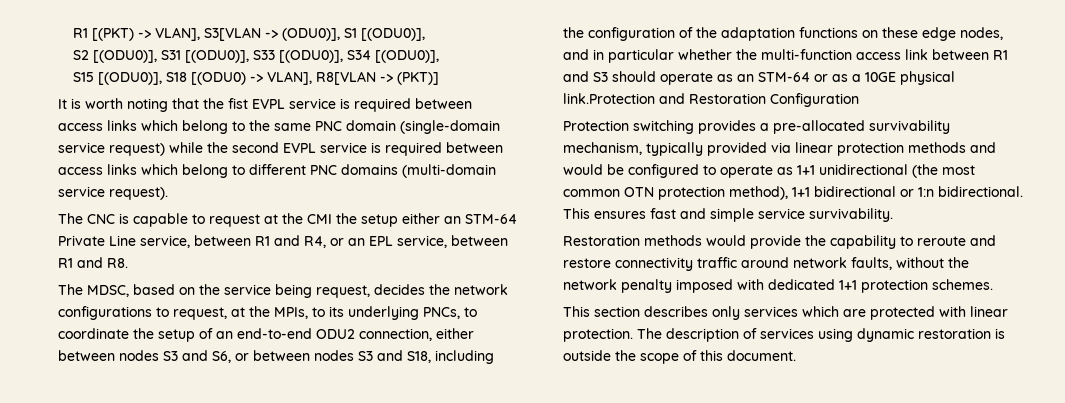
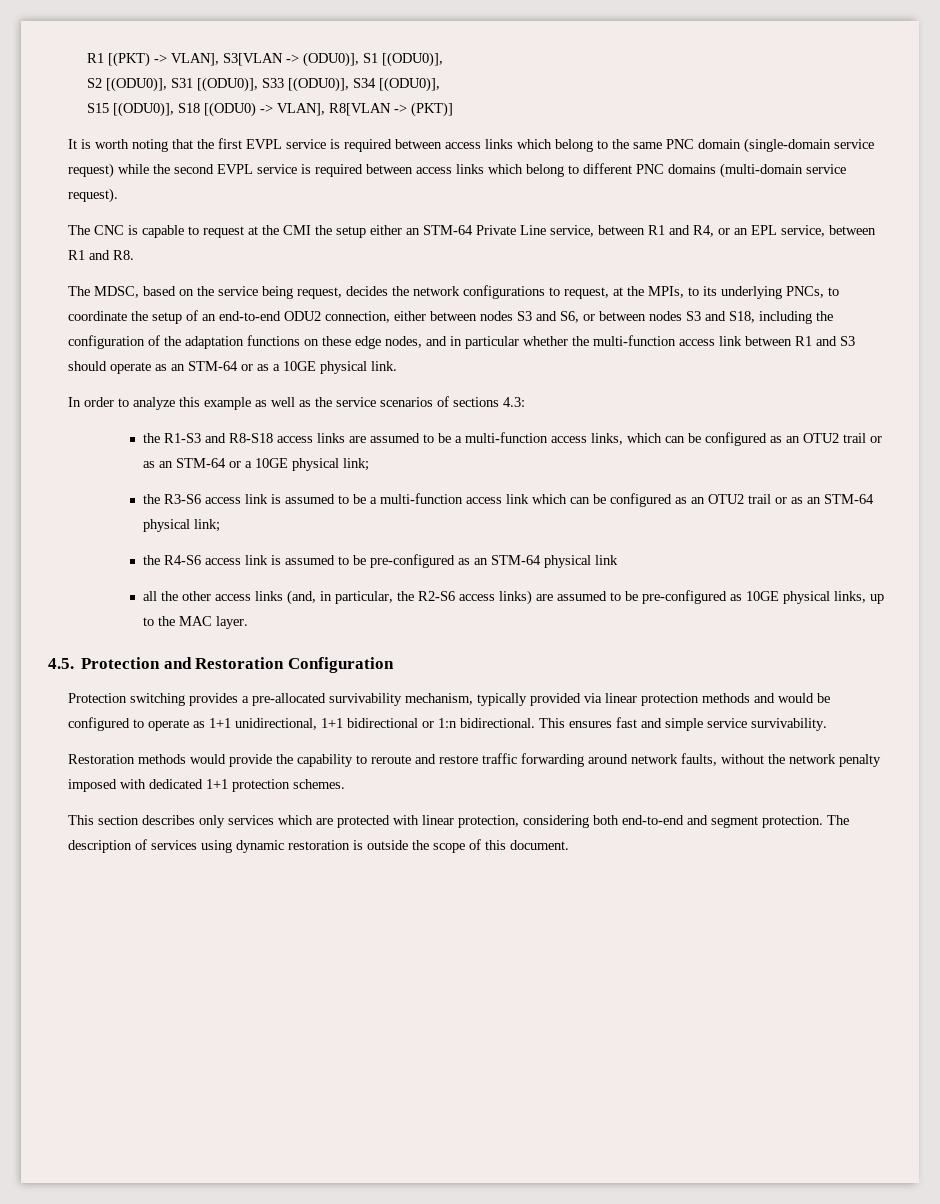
- It is worth noting that the fist EVPL service is required between access links which belong to the same PNC domain (single-domain service request) while the second EVPL service is required between access links which belong to different PNC domains (multi-domain service request).
+ It is worth noting that the first EVPL service is required between access links which belong to the same PNC domain (single-domain service request) while the second EVPL service is required between access links which belong to different PNC domains (multi-domain service request).
- The MDSC, based on the service being request, decides the network configurations to request, at the MPIs, to its underlying PNCs, to coordinate the setup of an end-to-end ODU2 connection, either between nodes S3 and S6, or between nodes S3 and S18, including the configuration of the adaptation functions on these edge nodes, and in particular whether the multi-function access link between R1 and S3 should operate as an STM-64 or as a 10GE physical link.Protection and Restoration Configuration
+ The MDSC, based on the service being request, decides the network configurations to request, at the MPIs, to its underlying PNCs, to coordinate the setup of an end-to-end ODU2 connection, either between nodes S3 and S6, or between nodes S3 and S18, including the configuration of the adaptation functions on these edge nodes, and in particular whether the multi-function access link between R1 and S3 should operate as an STM-64 or as a 10GE physical link.
+ In order to analyze this example as well as the service scenarios of sections 4.3:
+ the R1-S3 and R8-S18 access links are assumed to be a multi-function access links, which can be configured as an OTU2 trail or as an STM-64 or a 10GE physical link;
+ the R3-S6 access link is assumed to be a multi-function access link which can be configured as an OTU2 trail or as an STM-64 physical link;
+ the R4-S6 access link is assumed to be pre-configured as an STM-64 physical link
+ all the other access links (and, in particular, the R2-S6 access links) are assumed to be pre-configured as 10GE physical links, up to the MAC layer.
+ 4.5. Protection and Restoration Configuration
- Protection switching provides a pre-allocated survivability mechanism, typically provided via linear protection methods and would be configured to operate as 1+1 unidirectional (the most common OTN protection method), 1+1 bidirectional or 1:n bidirectional.
+ Protection switching provides a pre-allocated survivability mechanism, typically provided via linear protection methods and would be configured to operate as 1+1 unidirectional, 1+1 bidirectional or 1:n bidirectional.
- Restoration methods would provide the capability to reroute and restore connectivity traffic around network faults, without the network penalty imposed with dedicated 1+1 protection schemes.
+ Restoration methods would provide the capability to reroute and restore traffic forwarding around network faults, without the network penalty imposed with dedicated 1+1 protection schemes.
- This section describes only services which are protected with linear protection.
+ This section describes only services which are protected with linear protection, considering both end-to-end and segment protection.

